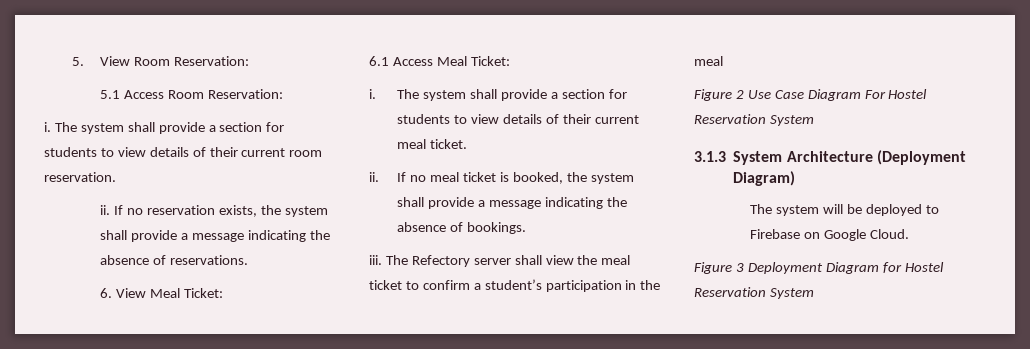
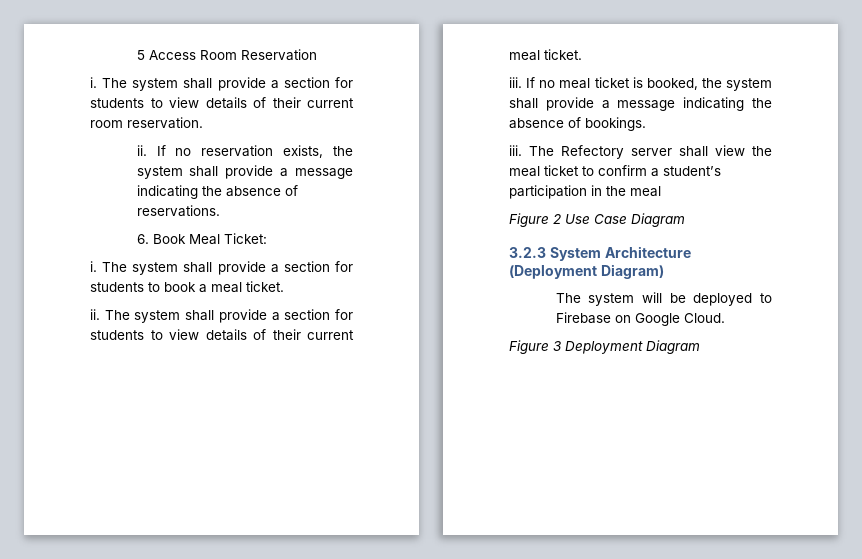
- 5. View Room Reservation:
- 5.1 Access Room Reservation:
+ 5 Access Room Reservation
- 6. View Meal Ticket:
- 6.1 Access Meal Ticket:
- i.
+ 6. Book Meal Ticket:
+ i. The system shall provide a section for students to book a meal ticket.
+ ii.
  The system shall provide a section for students to view details of their current meal ticket.
- ii.
+ iii.
- Figure 2 Use Case Diagram For Hostel Reservation System
- 3.1.3 System Architecture (Deployment Diagram)
+ Figure 2 Use Case Diagram
+ 3.2.3 System Architecture (Deployment Diagram)
- Figure 3 Deployment Diagram for Hostel Reservation System
+ Figure 3 Deployment Diagram

